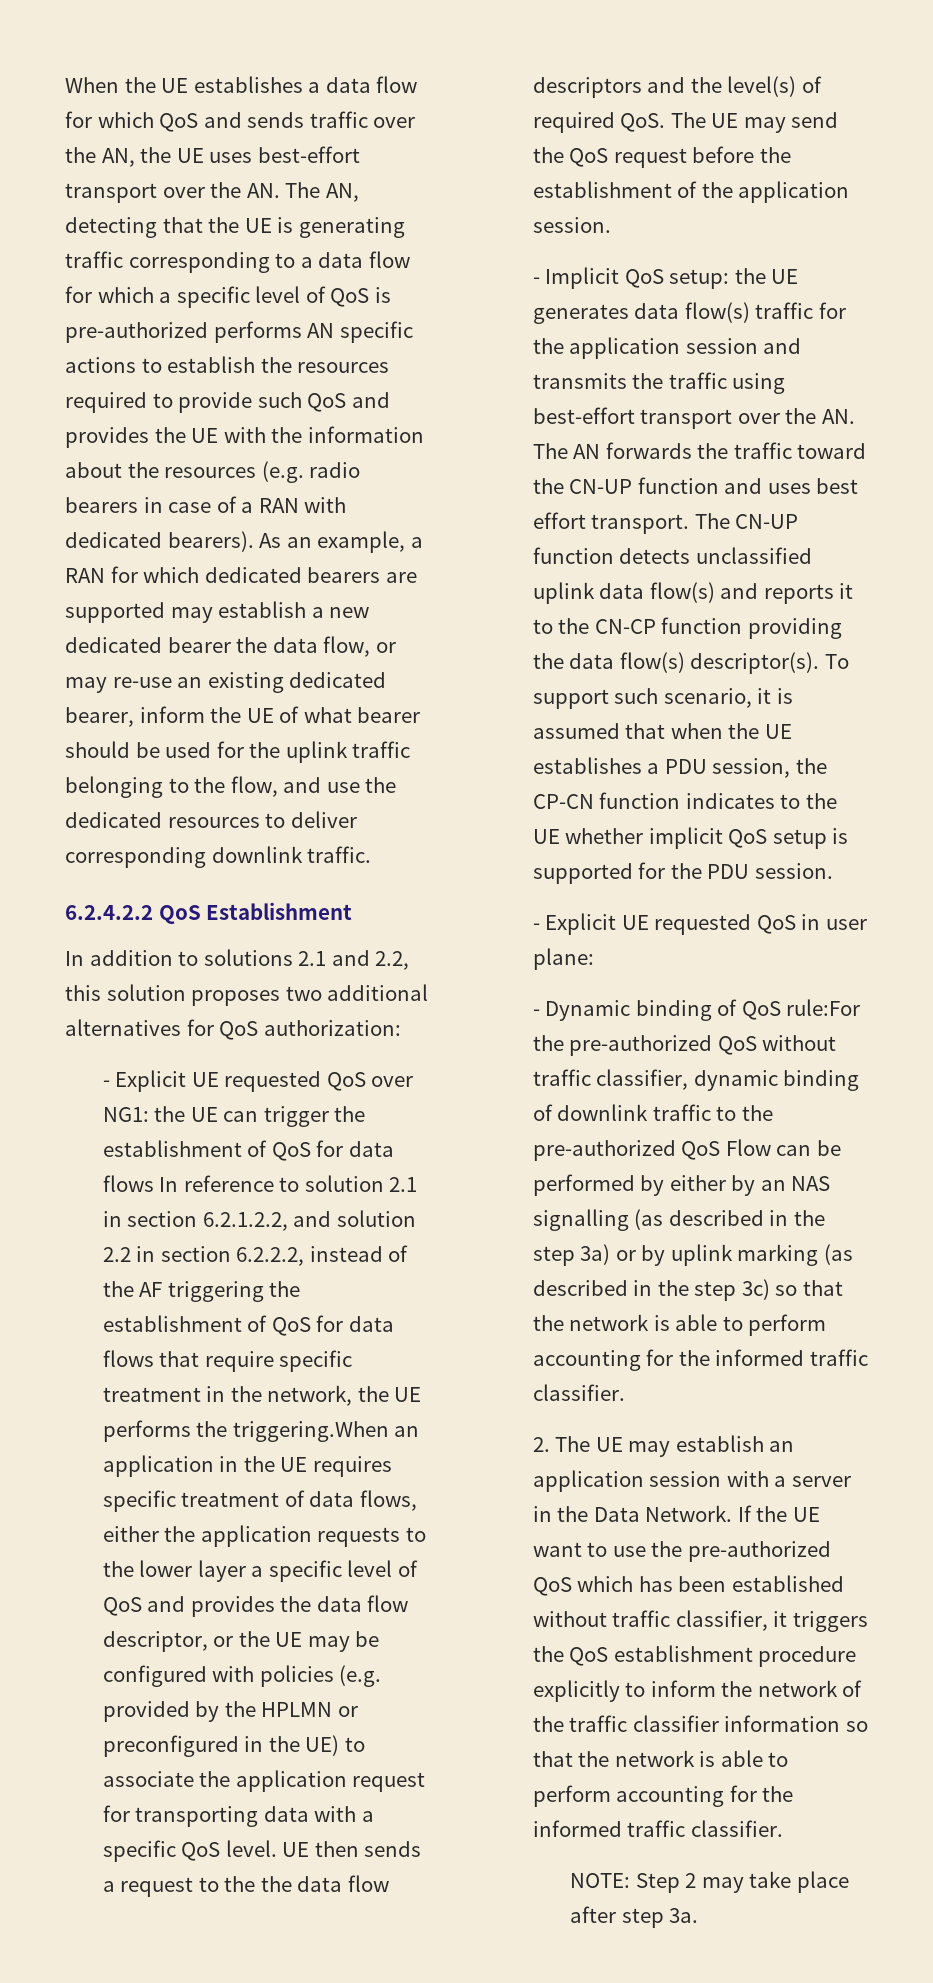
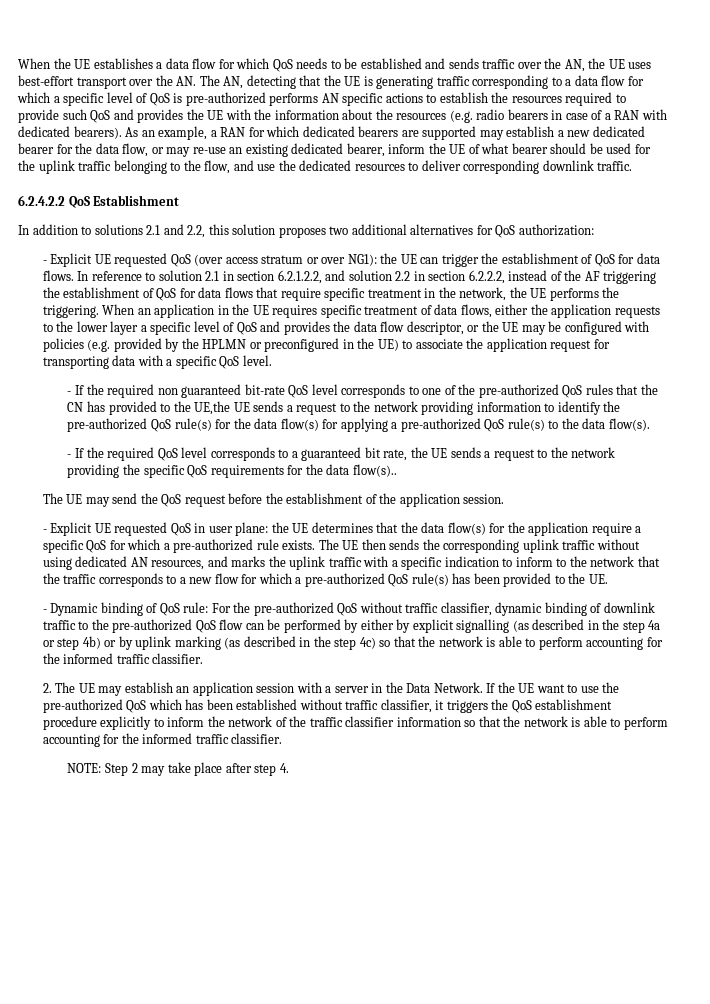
- When the UE establishes a data flow for which QoS and sends traffic over the AN, the UE uses best-effort transport over the AN. The AN, detecting that the UE is generating traffic corresponding to a data flow for which a specific level of QoS is pre-authorized performs AN specific actions to establish the resources required to provide such QoS and provides the UE with the information about the resources (e.g. radio bearers in case of a RAN with dedicated bearers).
+ When the UE establishes a data flow for which QoS needs to be established and sends traffic over the AN, the UE uses best-effort transport over the AN. The AN, detecting that the UE is generating traffic corresponding to a data flow for which a specific level of QoS is pre-authorized performs AN specific actions to establish the resources required to provide such QoS and provides the UE with the information about the resources (e.g. radio bearers in case of a RAN with dedicated bearers).
- As an example, a RAN for which dedicated bearers are supported may establish a new dedicated bearer the data flow, or may re-use an existing dedicated bearer, inform the UE of what bearer should be used for the uplink traffic belonging to the flow, and use the dedicated resources to deliver corresponding downlink traffic.
+ As an example, a RAN for which dedicated bearers are supported may establish a new dedicated bearer for the data flow, or may re-use an existing dedicated bearer, inform the UE of what bearer should be used for the uplink traffic belonging to the flow, and use the dedicated resources to deliver corresponding downlink traffic.
- - Explicit UE requested QoS over NG1:
+ - Explicit UE requested QoS (over access stratum or over NG1):
- the UE can trigger the establishment of QoS for data flows In reference to solution 2.1 in section 6.2.1.2.2, and solution 2.2 in section 6.2.2.2, instead of the AF triggering the establishment of QoS for data flows that require specific treatment in the network, the UE performs the triggering.When an application in the UE requires specific treatment of data flows, either the application requests to the lower layer a specific level of QoS and provides the data flow descriptor, or the UE may be configured with policies (e.g. provided by the HPLMN or preconfigured in the UE) to associate the application request for transporting data with a specific QoS level. UE then sends a request to the the data flow descriptors and the level(s) of required QoS. The UE may send the QoS request before the establishment of the application session.
+ the UE can trigger the establishment of QoS for data flows. In reference to solution 2.1 in section 6.2.1.2.2, and solution 2.2 in section 6.2.2.2, instead of the AF triggering the establishment of QoS for data flows that require specific treatment in the network, the UE performs the triggering. When an application in the UE requires specific treatment of data flows, either the application requests to the lower layer a specific level of QoS and provides the data flow descriptor, or the UE may be configured with policies (e.g. provided by the HPLMN or preconfigured in the UE) to associate the application request for transporting data with a specific QoS level.
+ - If the required non guaranteed bit-rate QoS level corresponds to one of the pre-authorized QoS rules that the CN has provided to the UE,the UE sends a request to the network providing information to identify the pre-authorized QoS rule(s) for the data flow(s) for applying a pre-authorized QoS rule(s) to the data flow(s).
+ - If the required QoS level corresponds to a guaranteed bit rate, the UE sends a request to the network providing the specific QoS requirements for the data flow(s)..
+ The UE may send the QoS request before the establishment of the application session.
- - Implicit QoS setup: the UE generates data flow(s) traffic for the application session and transmits the traffic using best-effort transport over the AN. The AN forwards the traffic toward the CN-UP function and uses best effort transport. The CN-UP function detects unclassified uplink data flow(s) and reports it to the CN-CP function providing the data flow(s) descriptor(s). To support such scenario, it is assumed that when the UE establishes a PDU session, the CP-CN function indicates to the UE whether implicit QoS setup is supported for the PDU session.
- - Explicit UE requested QoS in user plane:
+ - Explicit UE requested QoS in user plane: the UE determines that the data flow(s) for the application require a specific QoS for which a pre-authorized rule exists. The UE then sends the corresponding uplink traffic without using dedicated AN resources, and marks the uplink traffic with a specific indication to inform to the network that the traffic corresponds to a new flow for which a pre-authorized QoS rule(s) has been provided to the UE.
- - Dynamic binding of QoS rule:For the pre-authorized QoS without traffic classifier, dynamic binding of downlink traffic to the pre-authorized QoS Flow can be performed by either by an NAS signalling (as described in the step 3a) or by uplink marking (as described in the step 3c) so that the network is able to perform accounting for the informed traffic classifier.
+ - Dynamic binding of QoS rule: For the pre-authorized QoS without traffic classifier, dynamic binding of downlink traffic to the pre-authorized QoS flow can be performed by either by explicit signalling (as described in the step 4a or step 4b) or by uplink marking (as described in the step 4c) so that the network is able to perform accounting for the informed traffic classifier.
- NOTE: Step 2 may take place after step 3a.
+ NOTE: Step 2 may take place after step 4.

